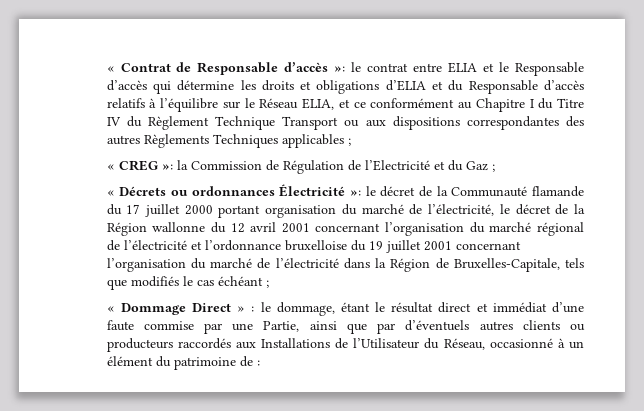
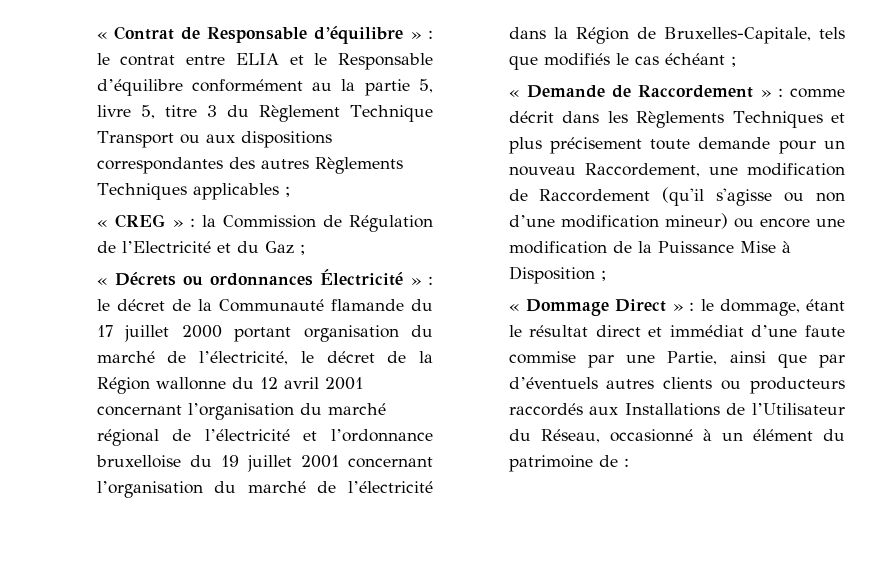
- « Contrat de Responsable d’accès »: le contrat entre ELIA et le Responsable d’accès qui détermine les droits et obligations d’ELIA et du Responsable d’accès relatifs à l’équilibre sur le Réseau ELIA, et ce conformément au Chapitre I du Titre IV du Règlement Technique Transport ou aux dispositions correspondantes des autres Règlements Techniques applicables ;
+ « Contrat de Responsable d’équilibre » : le contrat entre ELIA et le Responsable d’équilibre conformément au la partie 5, livre 5, titre 3 du Règlement Technique Transport ou aux dispositions correspondantes des autres Règlements Techniques applicables ;
- « CREG »: la Commission de Régulation de l’Electricité et du Gaz ;
+ « CREG » : la Commission de Régulation de l’Electricité et du Gaz ;
- « Décrets ou ordonnances Électricité »:
+ « Décrets ou ordonnances Électricité » :
+ « Demande de Raccordement » : comme décrit dans les Règlements Techniques et plus précisement toute demande pour un nouveau Raccordement, une modification de Raccordement (qu'il s'agisse ou non d’une modification mineur) ou encore une modification de la Puissance Mise à Disposition ;

